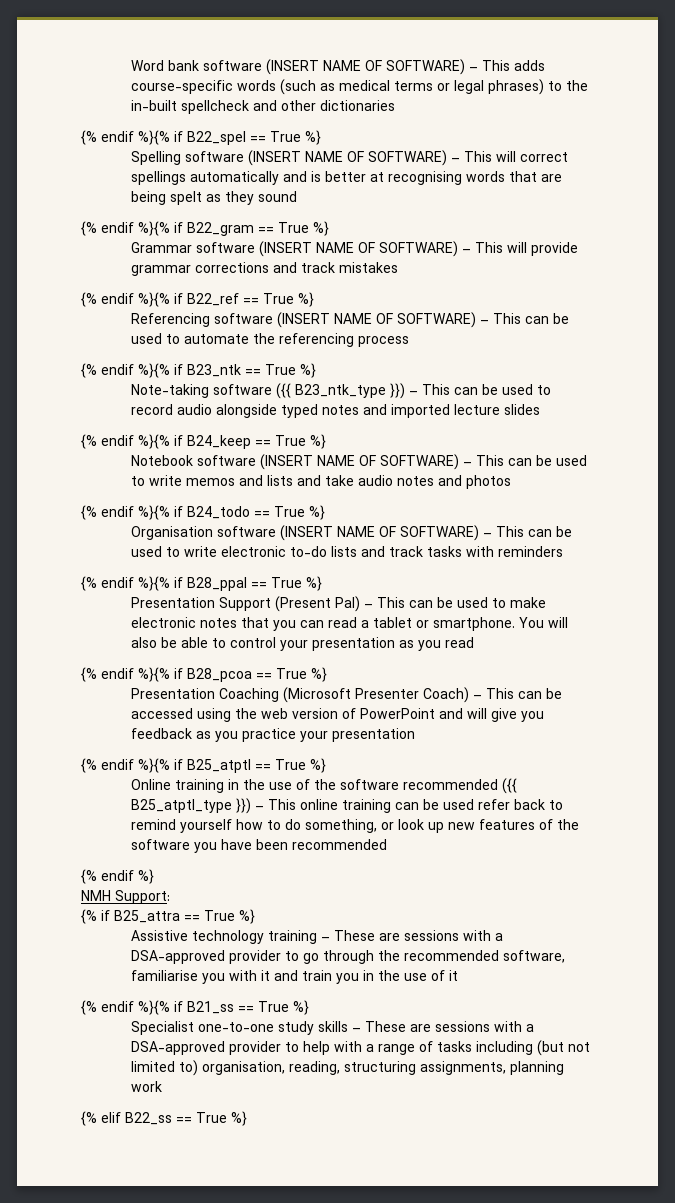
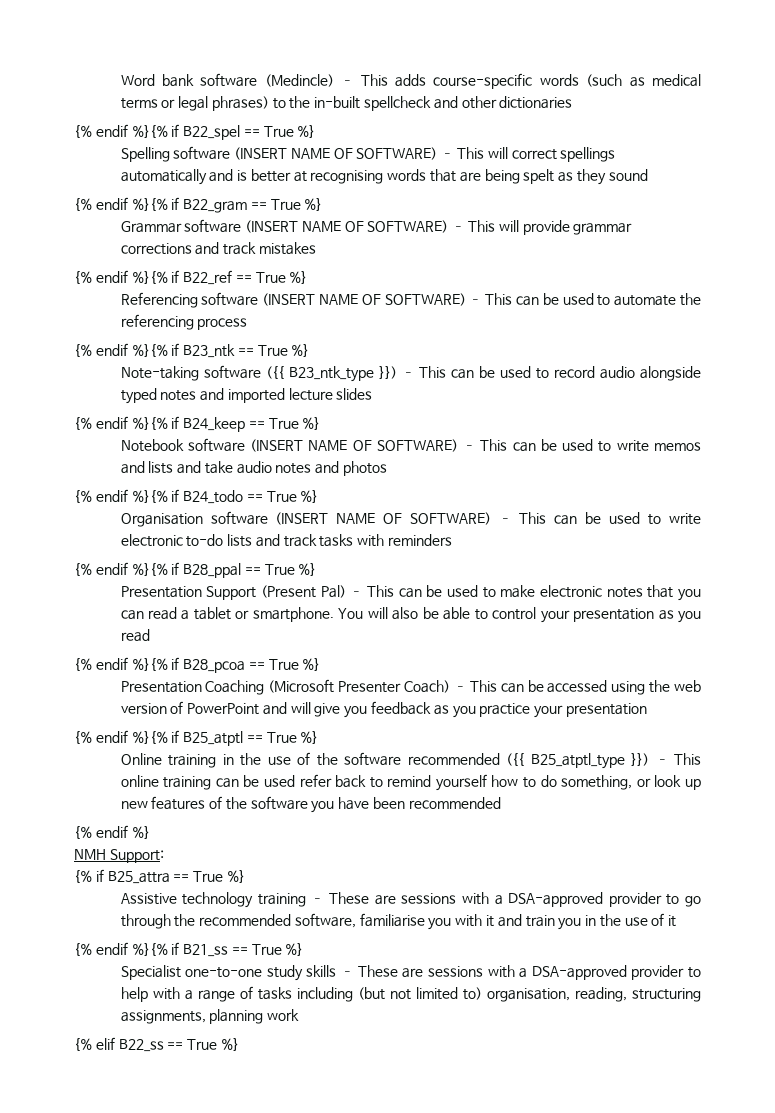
- Word bank software (INSERT NAME OF SOFTWARE) – This adds course-specific words (such as medical terms or legal phrases) to the in-built spellcheck and other dictionaries
+ Word bank software (Medincle) – This adds course-specific words (such as medical terms or legal phrases) to the in-built spellcheck and other dictionaries

